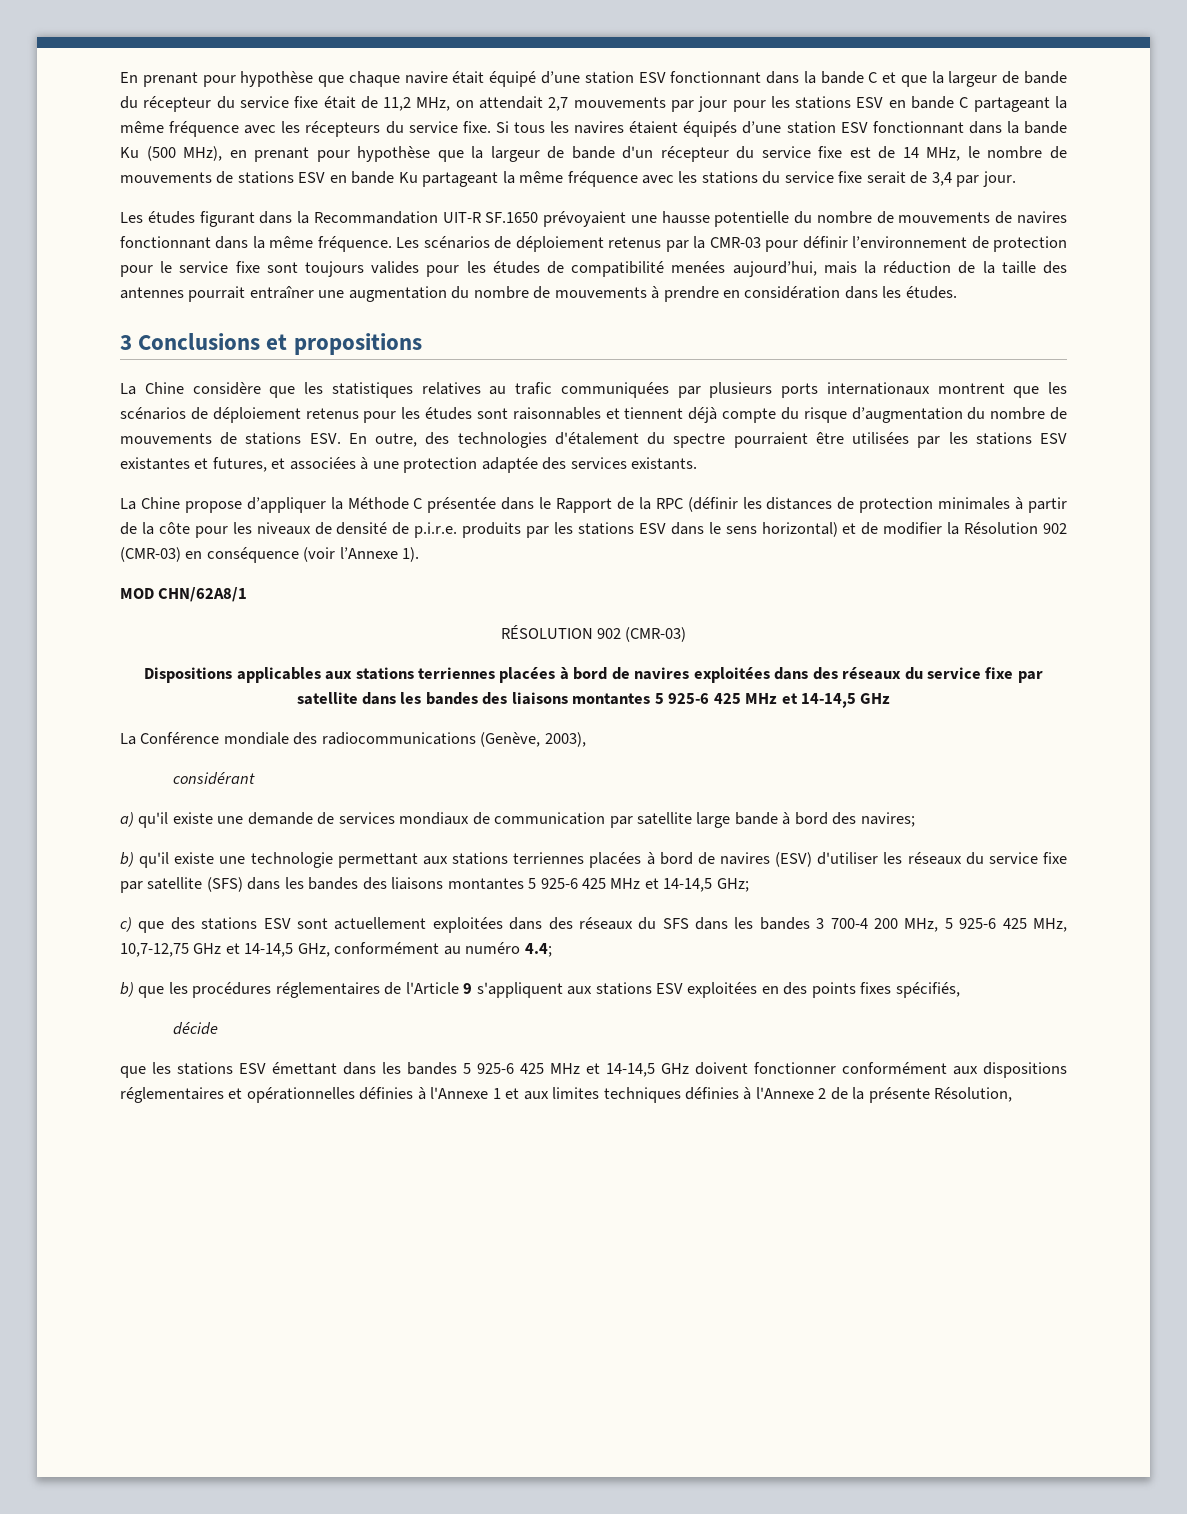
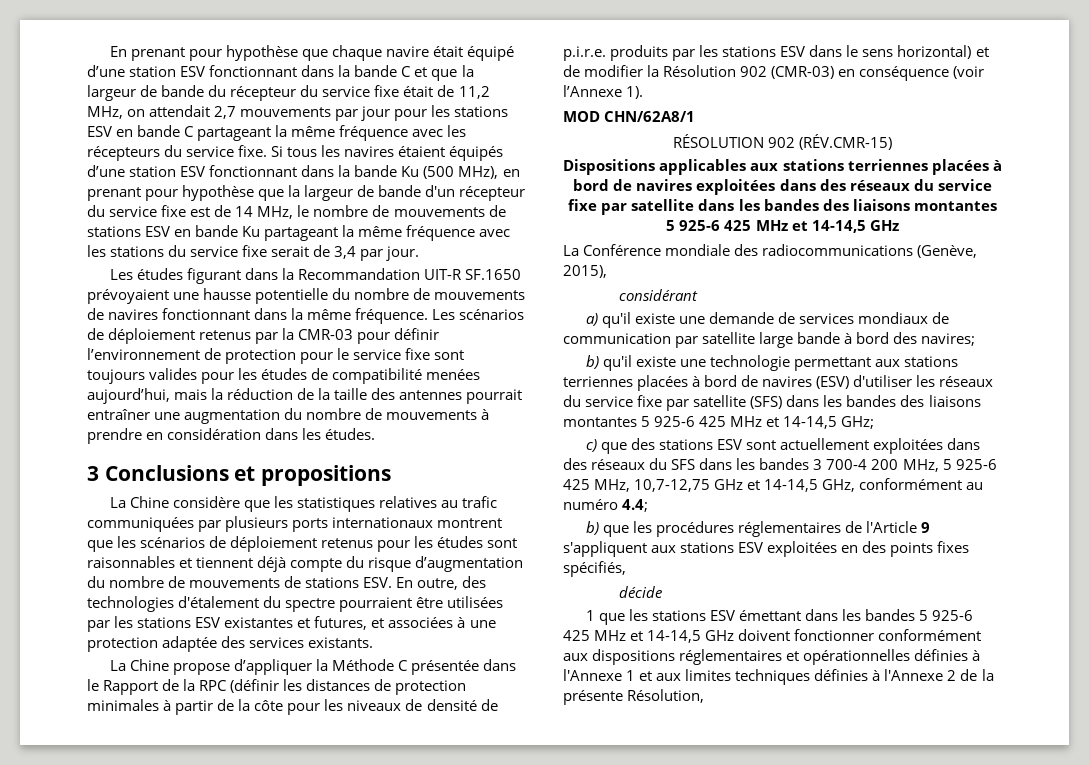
- RÉSOLUTION 902 (CMR-03)
+ RÉSOLUTION 902 (RÉV.CMR-15)
- La Conférence mondiale des radiocommunications (Genève, 2003),
+ La Conférence mondiale des radiocommunications (Genève, 2015),
- que les stations ESV émettant dans les bandes 5 925-6 425 MHz et 14-14,5 GHz doivent fonctionner conformément aux dispositions réglementaires et opérationnelles définies à l'Annexe 1 et aux limites techniques définies à l'Annexe 2 de la présente Résolution,
+ 1 que les stations ESV émettant dans les bandes 5 925-6 425 MHz et 14-14,5 GHz doivent fonctionner conformément aux dispositions réglementaires et opérationnelles définies à l'Annexe 1 et aux limites techniques définies à l'Annexe 2 de la présente Résolution,

